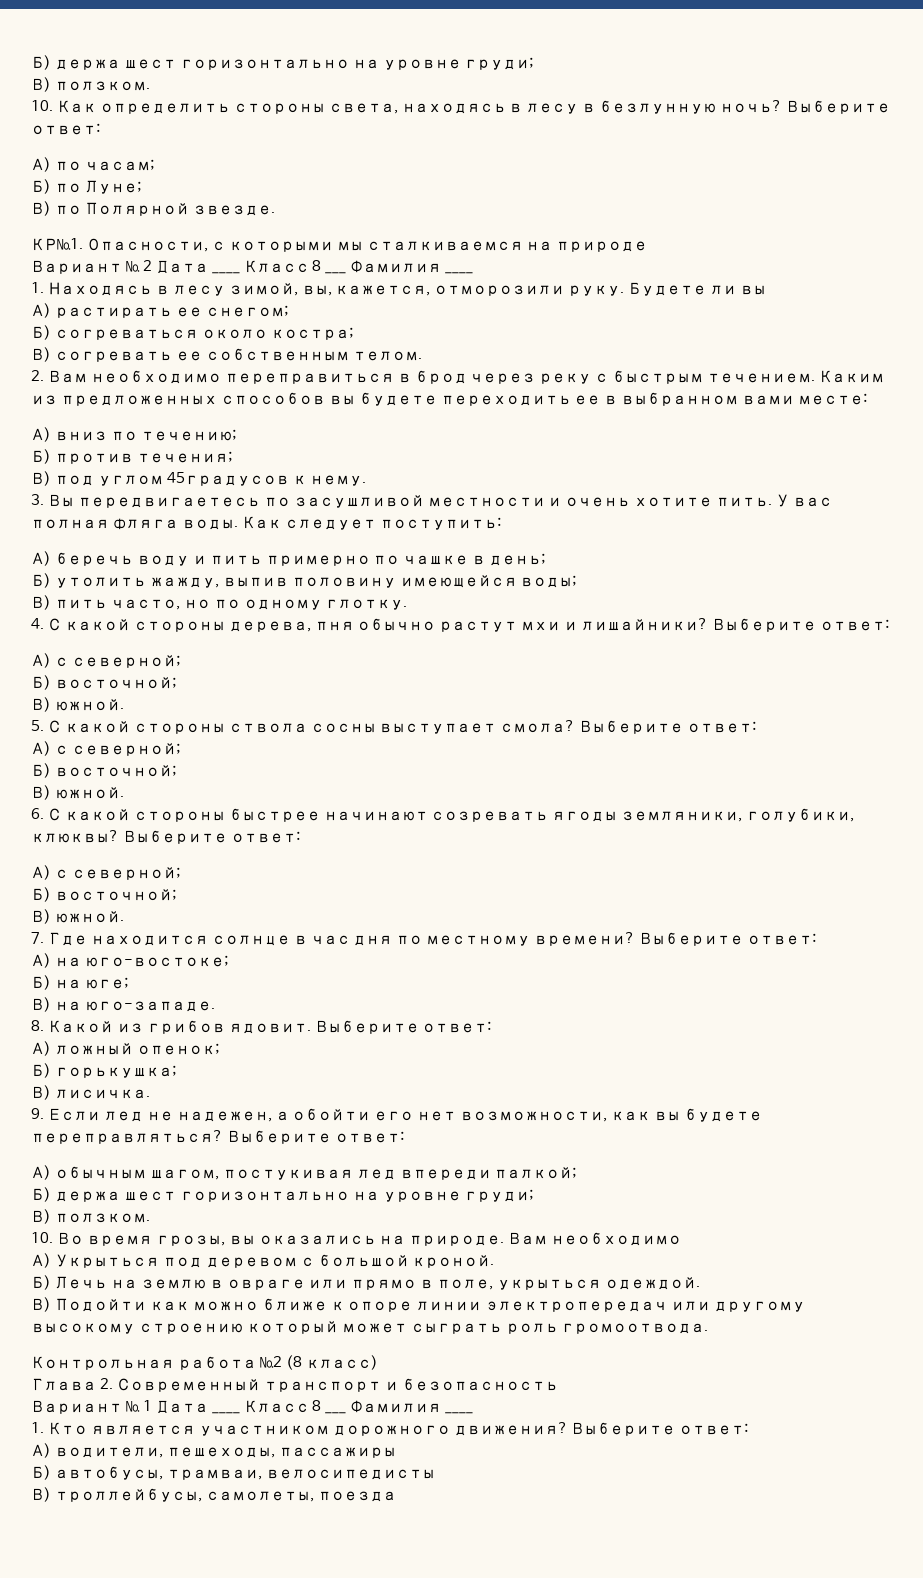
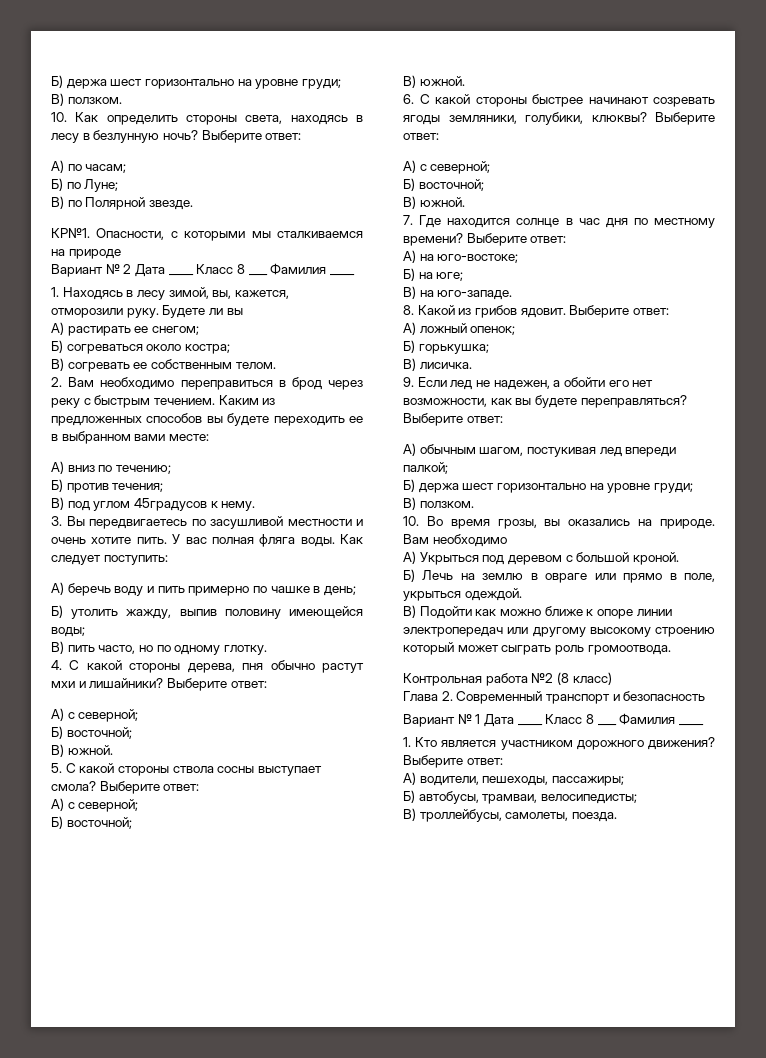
- А) водители, пешеходы, пассажиры
+ А) водители, пешеходы, пассажиры;
- Б) автобусы, трамваи, велосипедисты
+ Б) автобусы, трамваи, велосипедисты;
- В) троллейбусы, самолеты, поезда
+ В) троллейбусы, самолеты, поезда.

